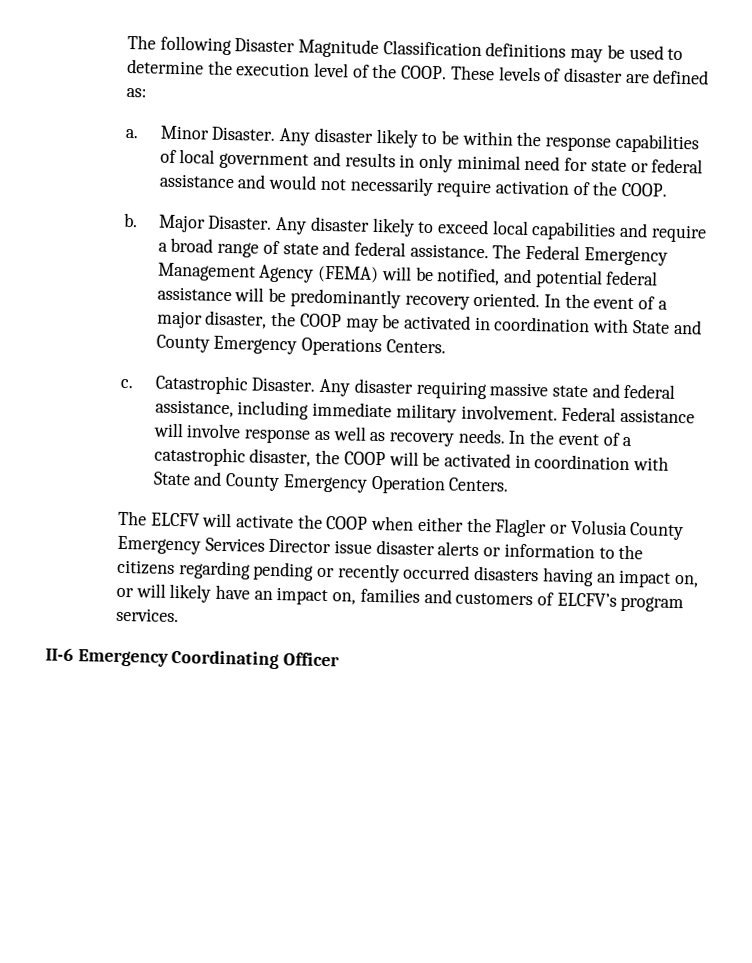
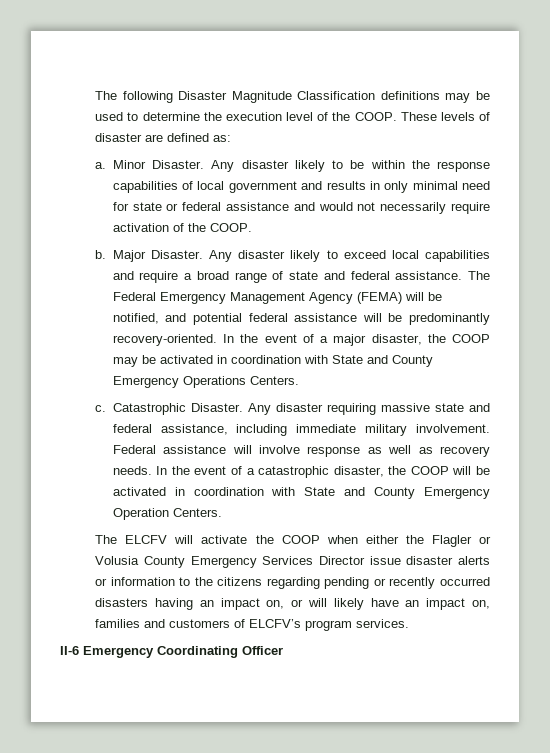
- The Federal Emergency Management Agency (FEMA) will be notified, and potential federal assistance will be predominantly recovery oriented.
+ The Federal Emergency Management Agency (FEMA) will be notified, and potential federal assistance will be predominantly recovery-oriented.

